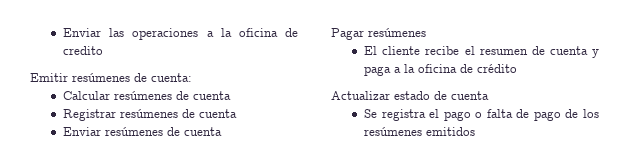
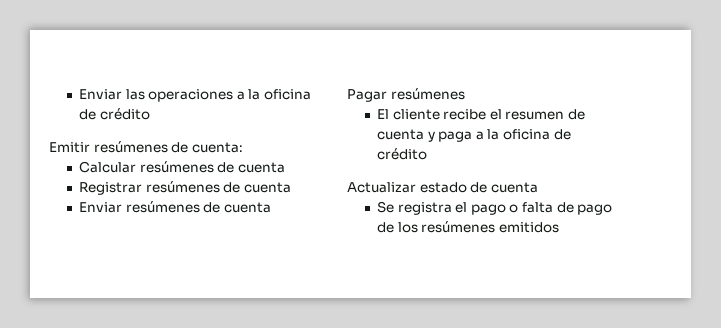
- Enviar las operaciones a la oficina de credito
+ Enviar las operaciones a la oficina de crédito

